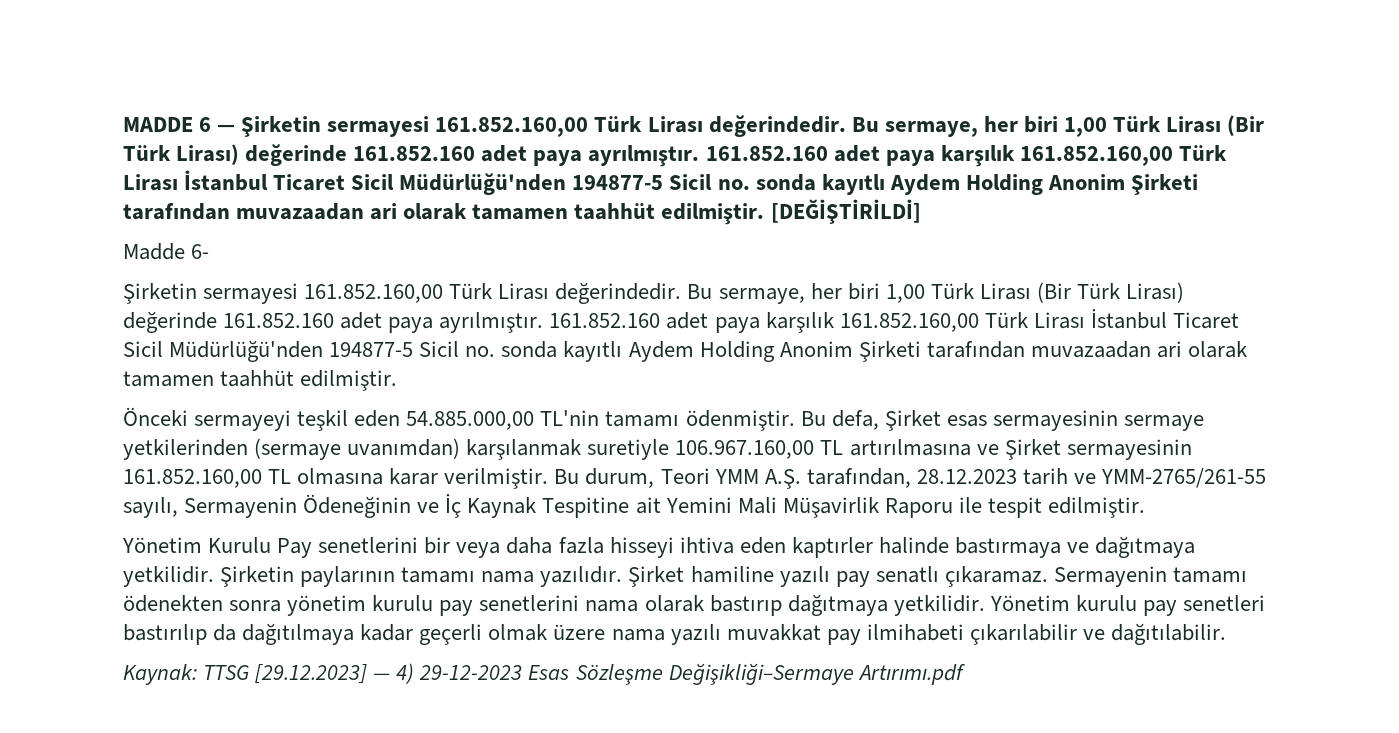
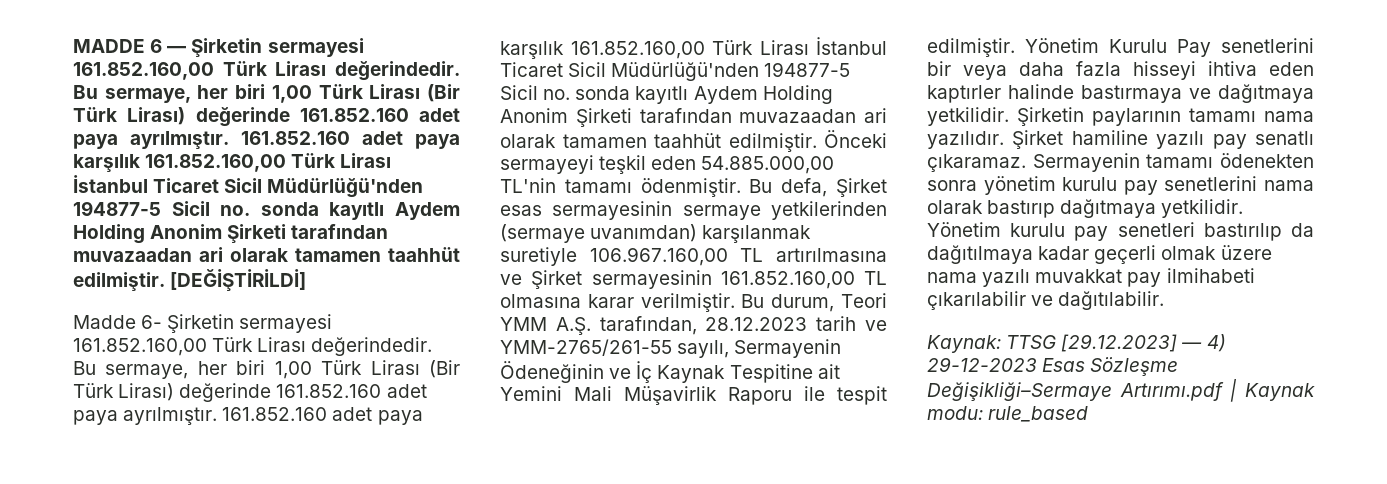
- Madde 6-
- Şirketin sermayesi 161.852.160,00 Türk Lirası değerindedir. Bu sermaye, her biri 1,00 Türk Lirası (Bir Türk Lirası) değerinde 161.852.160 adet paya ayrılmıştır. 161.852.160 adet paya karşılık 161.852.160,00 Türk Lirası İstanbul Ticaret Sicil Müdürlüğü'nden 194877-5 Sicil no. sonda kayıtlı Aydem Holding Anonim Şirketi tarafından muvazaadan ari olarak tamamen taahhüt edilmiştir.
- Önceki sermayeyi teşkil eden 54.885.000,00 TL'nin tamamı ödenmiştir.
+ Madde 6- Şirketin sermayesi 161.852.160,00 Türk Lirası değerindedir. Bu sermaye, her biri 1,00 Türk Lirası (Bir Türk Lirası) değerinde 161.852.160 adet paya ayrılmıştır. 161.852.160 adet paya karşılık 161.852.160,00 Türk Lirası İstanbul Ticaret Sicil Müdürlüğü'nden 194877-5 Sicil no. sonda kayıtlı Aydem Holding Anonim Şirketi tarafından muvazaadan ari olarak tamamen taahhüt edilmiştir. Önceki sermayeyi teşkil eden 54.885.000,00 TL'nin tamamı ödenmiştir.
- Bu durum, Teori YMM A.Ş. tarafından, 28.12.2023 tarih ve YMM-2765/261-55 sayılı, Sermayenin Ödeneğinin ve İç Kaynak Tespitine ait Yemini Mali Müşavirlik Raporu ile tespit edilmiştir.
- Yönetim Kurulu Pay senetlerini bir veya daha fazla hisseyi ihtiva eden kaptırler halinde bastırmaya ve dağıtmaya yetkilidir.
+ Bu durum, Teori YMM A.Ş. tarafından, 28.12.2023 tarih ve YMM-2765/261-55 sayılı, Sermayenin Ödeneğinin ve İç Kaynak Tespitine ait Yemini Mali Müşavirlik Raporu ile tespit edilmiştir. Yönetim Kurulu Pay senetlerini bir veya daha fazla hisseyi ihtiva eden kaptırler halinde bastırmaya ve dağıtmaya yetkilidir.
- Kaynak: TTSG [29.12.2023] — 4) 29-12-2023 Esas Sözleşme Değişikliği–Sermaye Artırımı.pdf
+ Kaynak: TTSG [29.12.2023] — 4) 29-12-2023 Esas Sözleşme Değişikliği–Sermaye Artırımı.pdf | Kaynak modu: rule_based

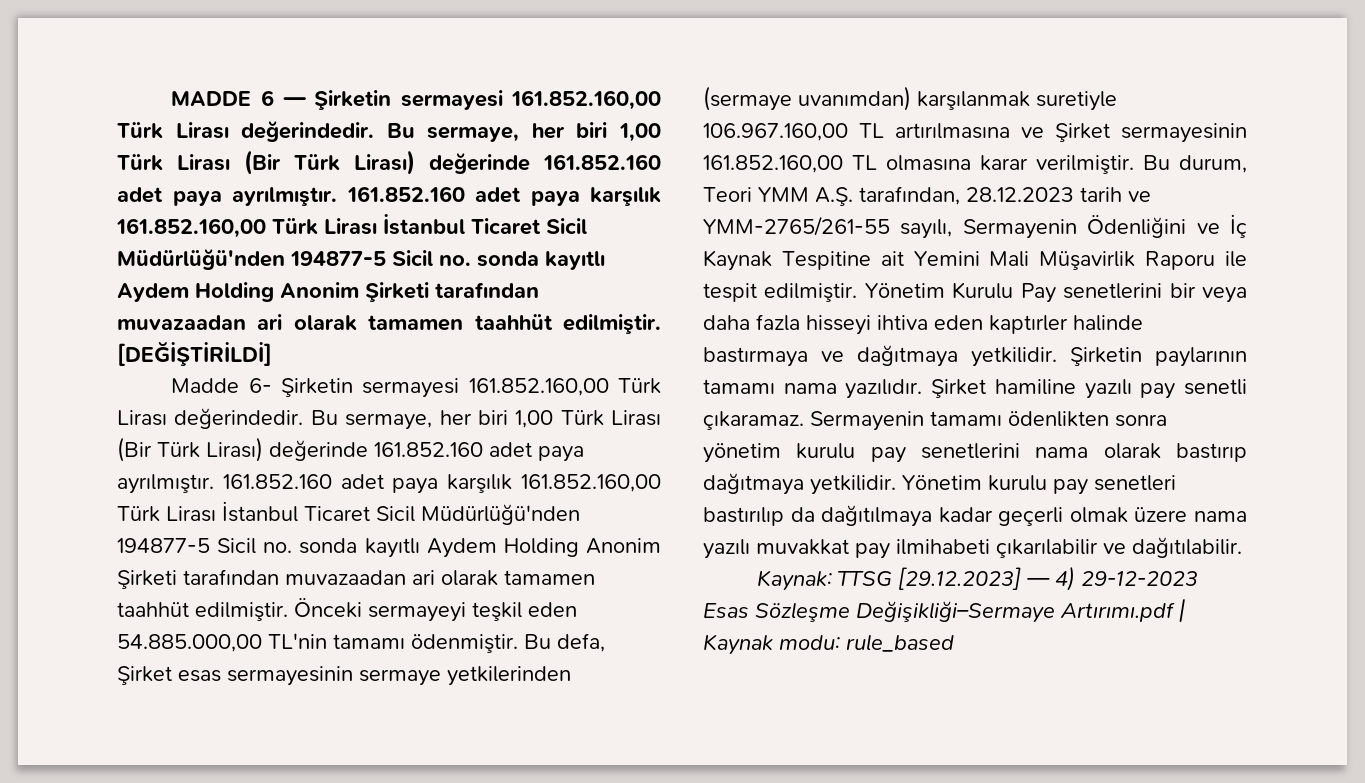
- Bu durum, Teori YMM A.Ş. tarafından, 28.12.2023 tarih ve YMM-2765/261-55 sayılı, Sermayenin Ödeneğinin ve İç Kaynak Tespitine ait Yemini Mali Müşavirlik Raporu ile tespit edilmiştir.
+ Bu durum, Teori YMM A.Ş. tarafından, 28.12.2023 tarih ve YMM-2765/261-55 sayılı, Sermayenin Ödenliğini ve İç Kaynak Tespitine ait Yemini Mali Müşavirlik Raporu ile tespit edilmiştir.
- Şirket hamiline yazılı pay senatlı çıkaramaz.
+ Şirket hamiline yazılı pay senetli çıkaramaz.
- Sermayenin tamamı ödenekten sonra yönetim kurulu pay senetlerini nama olarak bastırıp dağıtmaya yetkilidir.
+ Sermayenin tamamı ödenlikten sonra yönetim kurulu pay senetlerini nama olarak bastırıp dağıtmaya yetkilidir.

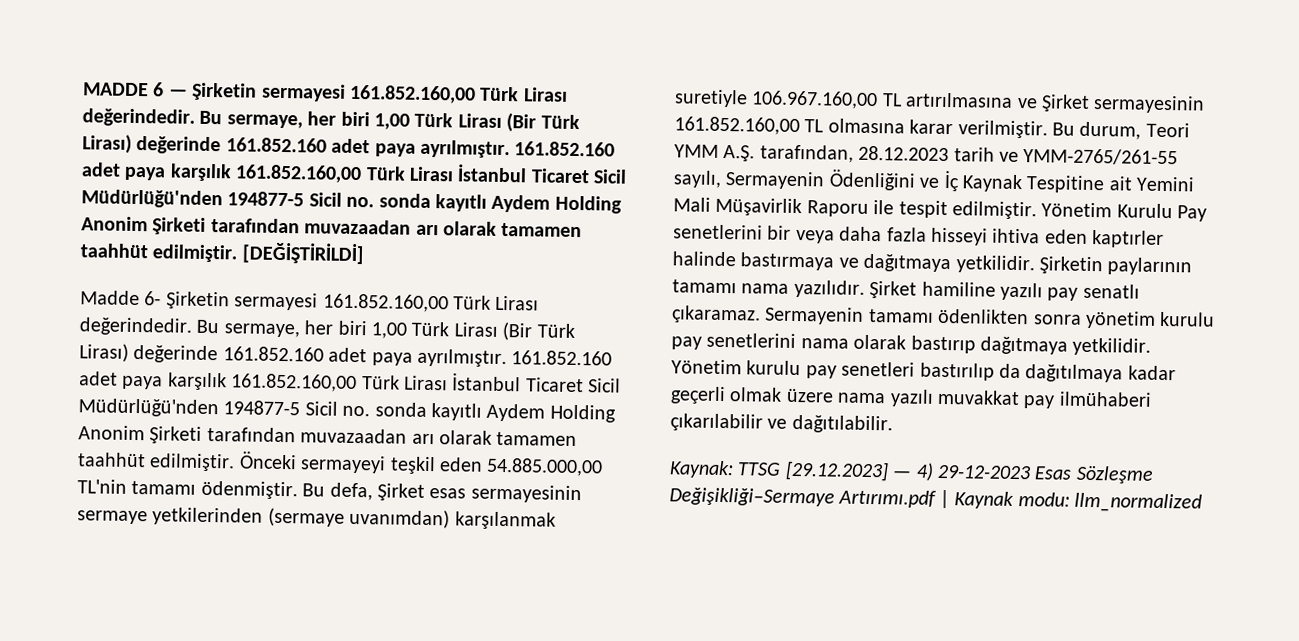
- MADDE 6 — Şirketin sermayesi 161.852.160,00 Türk Lirası değerindedir. Bu sermaye, her biri 1,00 Türk Lirası (Bir Türk Lirası) değerinde 161.852.160 adet paya ayrılmıştır. 161.852.160 adet paya karşılık 161.852.160,00 Türk Lirası İstanbul Ticaret Sicil Müdürlüğü'nden 194877-5 Sicil no. sonda kayıtlı Aydem Holding Anonim Şirketi tarafından muvazaadan ari olarak tamamen taahhüt edilmiştir.
+ MADDE 6 — Şirketin sermayesi 161.852.160,00 Türk Lirası değerindedir. Bu sermaye, her biri 1,00 Türk Lirası (Bir Türk Lirası) değerinde 161.852.160 adet paya ayrılmıştır. 161.852.160 adet paya karşılık 161.852.160,00 Türk Lirası İstanbul Ticaret Sicil Müdürlüğü'nden 194877-5 Sicil no. sonda kayıtlı Aydem Holding Anonim Şirketi tarafından muvazaadan arı olarak tamamen taahhüt edilmiştir.
- Madde 6- Şirketin sermayesi 161.852.160,00 Türk Lirası değerindedir. Bu sermaye, her biri 1,00 Türk Lirası (Bir Türk Lirası) değerinde 161.852.160 adet paya ayrılmıştır. 161.852.160 adet paya karşılık 161.852.160,00 Türk Lirası İstanbul Ticaret Sicil Müdürlüğü'nden 194877-5 Sicil no. sonda kayıtlı Aydem Holding Anonim Şirketi tarafından muvazaadan ari olarak tamamen taahhüt edilmiştir.
+ Madde 6- Şirketin sermayesi 161.852.160,00 Türk Lirası değerindedir. Bu sermaye, her biri 1,00 Türk Lirası (Bir Türk Lirası) değerinde 161.852.160 adet paya ayrılmıştır. 161.852.160 adet paya karşılık 161.852.160,00 Türk Lirası İstanbul Ticaret Sicil Müdürlüğü'nden 194877-5 Sicil no. sonda kayıtlı Aydem Holding Anonim Şirketi tarafından muvazaadan arı olarak tamamen taahhüt edilmiştir.
- Şirket hamiline yazılı pay senetli çıkaramaz.
+ Şirket hamiline yazılı pay senatlı çıkaramaz.
- Yönetim kurulu pay senetleri bastırılıp da dağıtılmaya kadar geçerli olmak üzere nama yazılı muvakkat pay ilmihabeti çıkarılabilir ve dağıtılabilir.
+ Yönetim kurulu pay senetleri bastırılıp da dağıtılmaya kadar geçerli olmak üzere nama yazılı muvakkat pay ilmühaberi çıkarılabilir ve dağıtılabilir.
- Kaynak: TTSG [29.12.2023] — 4) 29-12-2023 Esas Sözleşme Değişikliği–Sermaye Artırımı.pdf | Kaynak modu: rule_based
+ Kaynak: TTSG [29.12.2023] — 4) 29-12-2023 Esas Sözleşme Değişikliği–Sermaye Artırımı.pdf | Kaynak modu: llm_normalized

